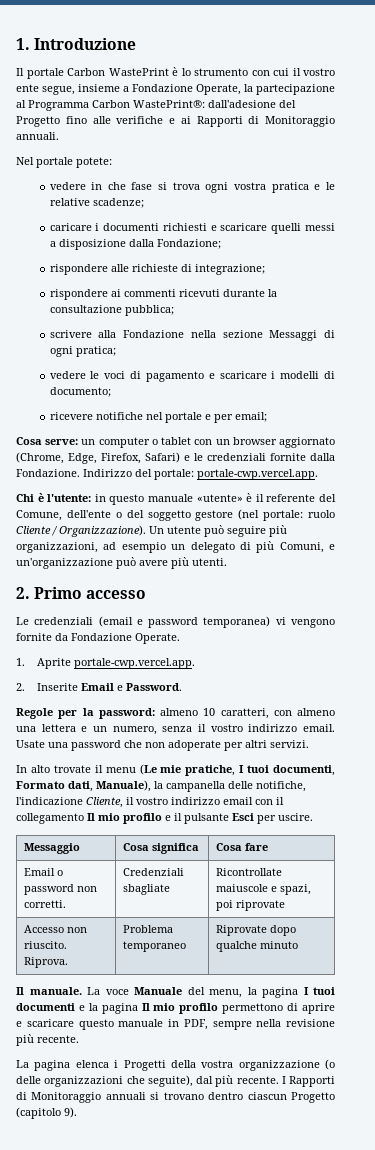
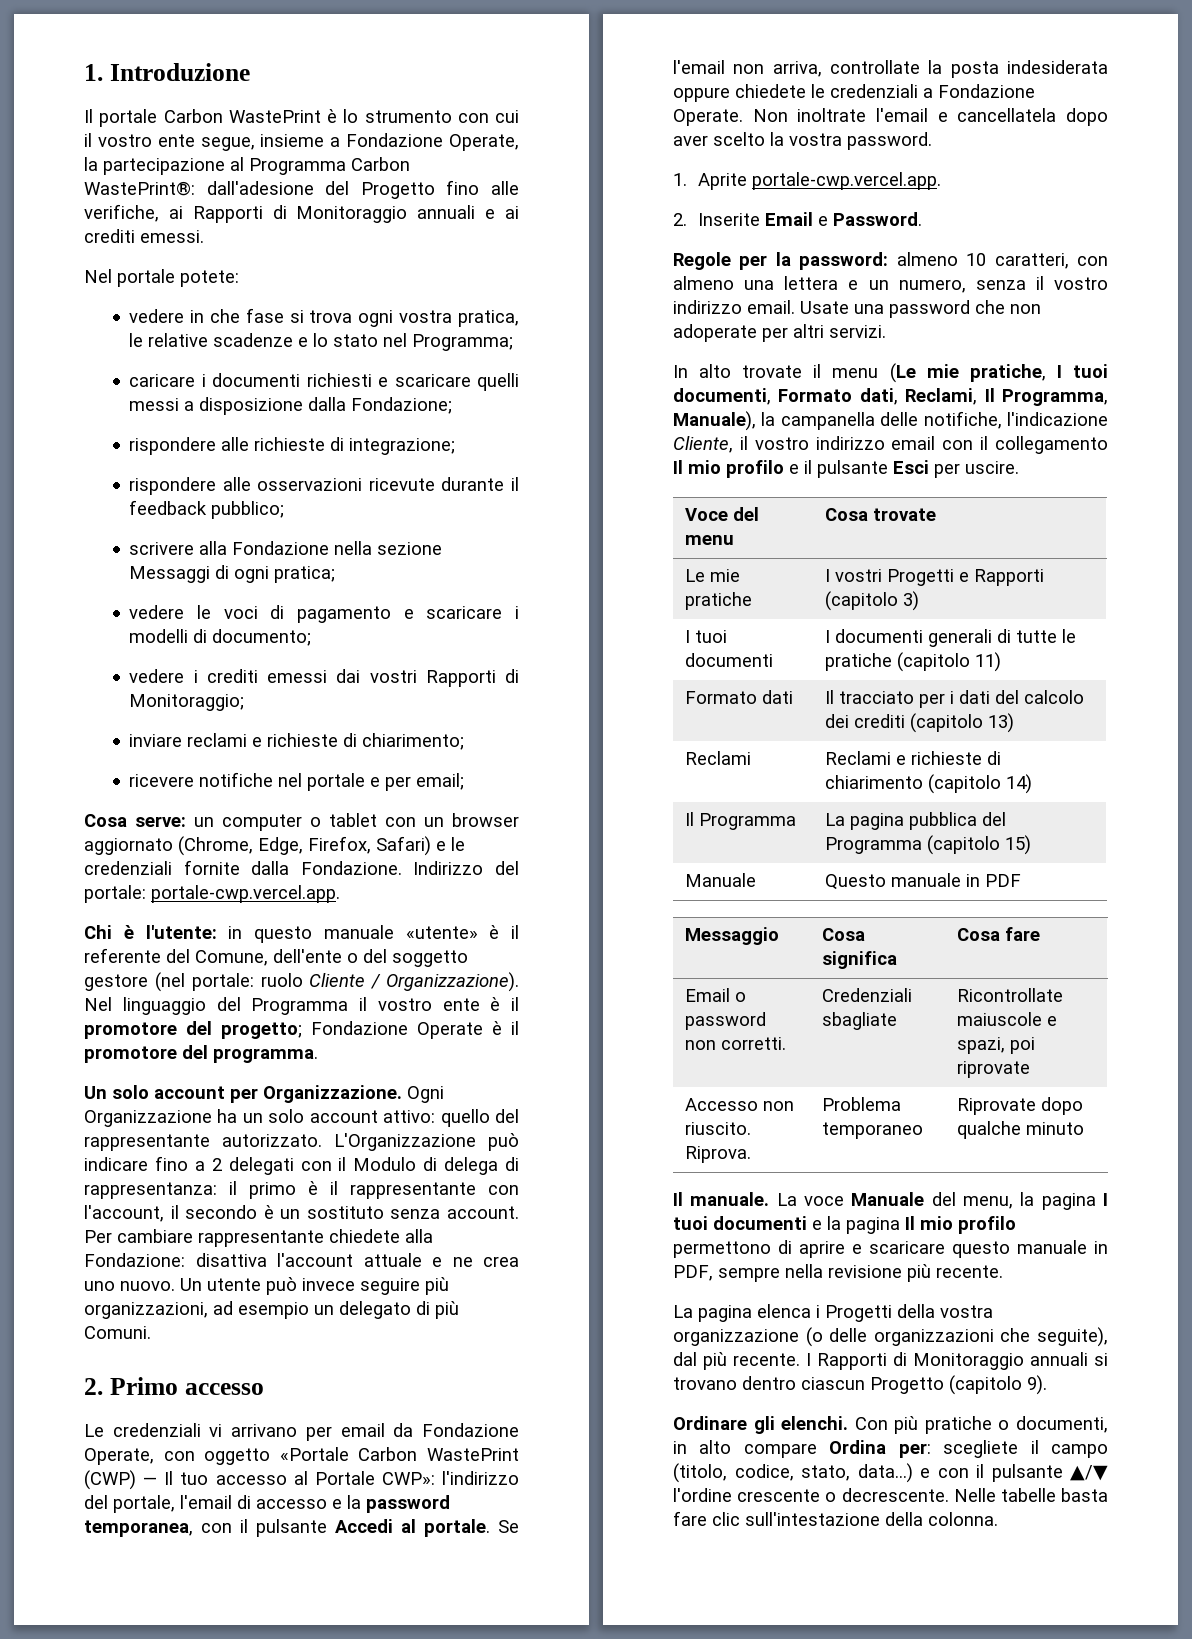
- Il portale Carbon WastePrint è lo strumento con cui il vostro ente segue, insieme a Fondazione Operate, la partecipazione al Programma Carbon WastePrint®: dall'adesione del Progetto fino alle verifiche e ai Rapporti di Monitoraggio annuali.
+ Il portale Carbon WastePrint è lo strumento con cui il vostro ente segue, insieme a Fondazione Operate, la partecipazione al Programma Carbon WastePrint®: dall'adesione del Progetto fino alle verifiche, ai Rapporti di Monitoraggio annuali e ai crediti emessi.
- vedere in che fase si trova ogni vostra pratica e le relative scadenze;
+ vedere in che fase si trova ogni vostra pratica, le relative scadenze e lo stato nel Programma;
- rispondere ai commenti ricevuti durante la consultazione pubblica;
+ rispondere alle osservazioni ricevute durante il feedback pubblico;
+ vedere i crediti emessi dai vostri Rapporti di Monitoraggio;
+ inviare reclami e richieste di chiarimento;
+ Nel linguaggio del Programma il vostro ente è il promotore del progetto; Fondazione Operate è il promotore del programma.
+ Un solo account per Organizzazione. Ogni Organizzazione ha un solo account attivo: quello del rappresentante autorizzato. L'Organizzazione può indicare fino a 2 delegati con il Modulo di delega di rappresentanza: il primo è il rappresentante con l'account, il secondo è un sostituto senza account. Per cambiare rappresentante chiedete alla Fondazione: disattiva l'account attuale e ne crea uno nuovo.
- Un utente può seguire più organizzazioni, ad esempio un delegato di più Comuni, e un'organizzazione può avere più utenti.
+ Un utente può invece seguire più organizzazioni, ad esempio un delegato di più Comuni.
- Le credenziali (email e password temporanea) vi vengono fornite da Fondazione Operate.
+ Le credenziali vi arrivano per email da Fondazione Operate, con oggetto «Portale Carbon WastePrint (CWP) — Il tuo accesso al Portale CWP»: l'indirizzo del portale, l'email di accesso e la password temporanea, con il pulsante Accedi al portale. Se l'email non arriva, controllate la posta indesiderata oppure chiedete le credenziali a Fondazione Operate. Non inoltrate l'email e cancellatela dopo aver scelto la vostra password.
- In alto trovate il menu (Le mie pratiche, I tuoi documenti, Formato dati, Manuale), la campanella delle notifiche, l'indicazione Cliente, il vostro indirizzo email con il collegamento Il mio profilo e il pulsante Esci per uscire.
+ In alto trovate il menu (Le mie pratiche, I tuoi documenti, Formato dati, Reclami, Il Programma, Manuale), la campanella delle notifiche, l'indicazione Cliente, il vostro indirizzo email con il collegamento Il mio profilo e il pulsante Esci per uscire.
+ Voce del menu | Cosa trovate
+ Le mie pratiche | I vostri Progetti e Rapporti (capitolo 3)
+ I tuoi documenti | I documenti generali di tutte le pratiche (capitolo 11)
+ Formato dati | Il tracciato per i dati del calcolo dei crediti (capitolo 13)
+ Reclami | Reclami e richieste di chiarimento (capitolo 14)
+ Il Programma | La pagina pubblica del Programma (capitolo 15)
+ Manuale | Questo manuale in PDF
+ Ordinare gli elenchi. Con più pratiche o documenti, in alto compare Ordina per: scegliete il campo (titolo, codice, stato, data…) e con il pulsante ▲/▼ l'ordine crescente o decrescente. Nelle tabelle basta fare clic sull'intestazione della colonna.

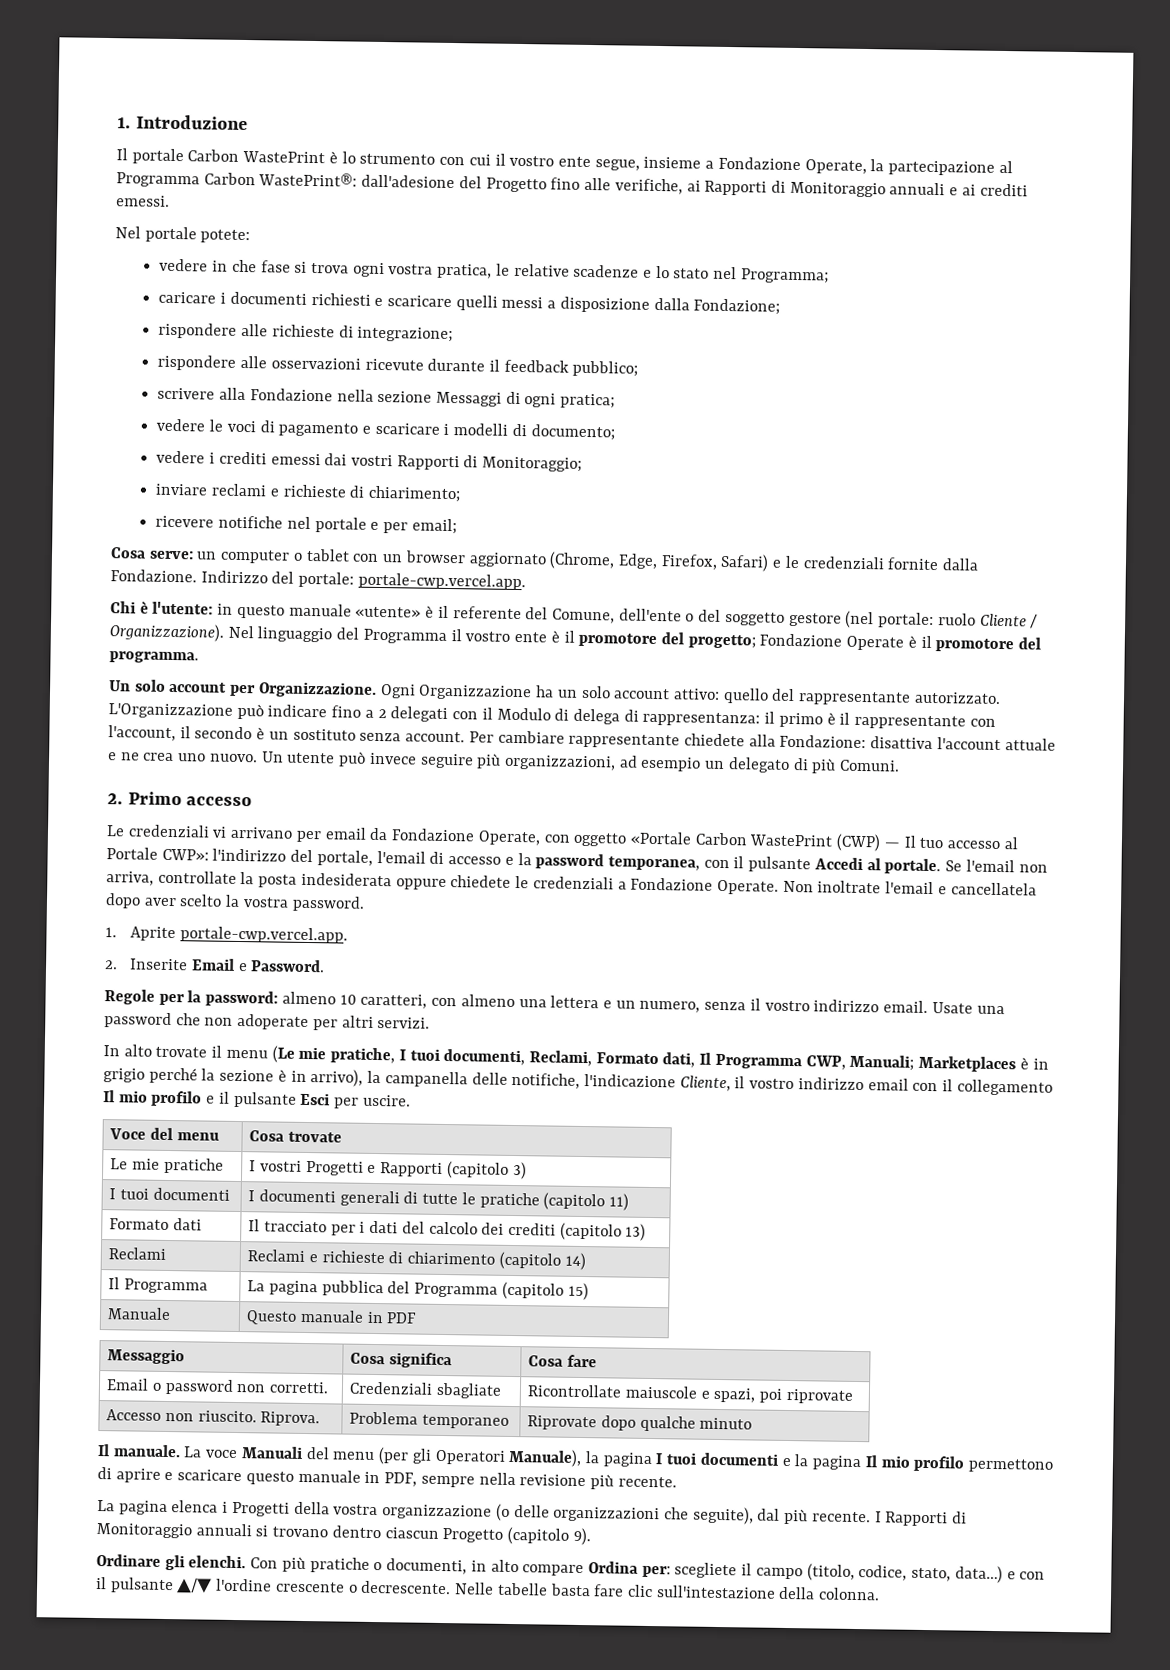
- In alto trovate il menu (Le mie pratiche, I tuoi documenti, Formato dati, Reclami, Il Programma, Manuale), la campanella delle notifiche, l'indicazione Cliente, il vostro indirizzo email con il collegamento Il mio profilo e il pulsante Esci per uscire.
+ In alto trovate il menu (Le mie pratiche, I tuoi documenti, Reclami, Formato dati, Il Programma CWP, Manuali; Marketplaces è in grigio perché la sezione è in arrivo), la campanella delle notifiche, l'indicazione Cliente, il vostro indirizzo email con il collegamento Il mio profilo e il pulsante Esci per uscire.
- La voce Manuale del menu, la pagina I tuoi documenti e la pagina Il mio profilo permettono di aprire e scaricare questo manuale in PDF, sempre nella revisione più recente.
+ La voce Manuali del menu (per gli Operatori Manuale), la pagina I tuoi documenti e la pagina Il mio profilo permettono di aprire e scaricare questo manuale in PDF, sempre nella revisione più recente.

